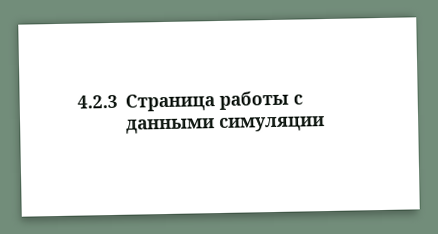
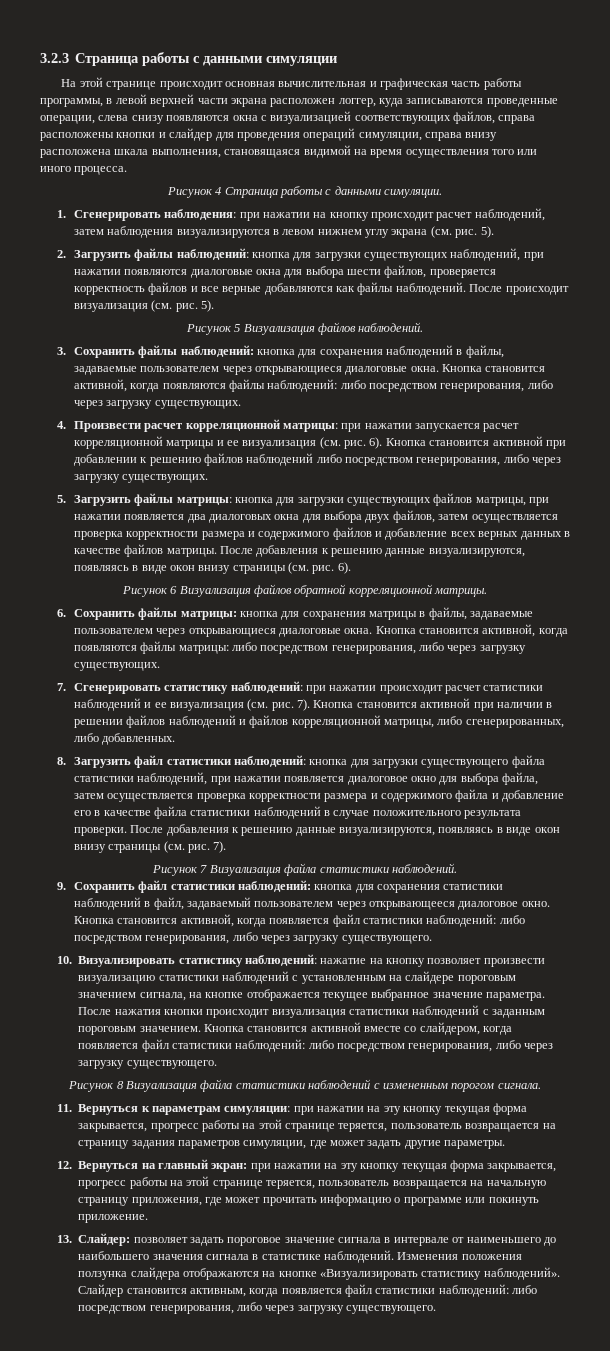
- 4.2.3 Страница работы с данными симуляции
+ 3.2.3 Страница работы с данными симуляции
+ На этой странице происходит основная вычислительная и графическая часть работы программы, в левой верхней части экрана расположен логгер, куда записываются проведенные операции, слева снизу появляются окна с визуализацией соответствующих файлов, справа расположены кнопки и слайдер для проведения операций симуляции, справа внизу расположена шкала выполнения, становящаяся видимой на время осуществления того или иного процесса.
+ Рисунок 4 Страница работы с данными симуляции.
+ 1. Сгенерировать наблюдения: при нажатии на кнопку происходит расчет наблюдений, затем наблюдения визуализируются в левом нижнем углу экрана (см. рис. 5).
+ 2. Загрузить файлы наблюдений: кнопка для загрузки существующих наблюдений, при нажатии появляются диалоговые окна для выбора шести файлов, проверяется корректность файлов и все верные добавляются как файлы наблюдений. После происходит визуализация (см. рис. 5).
+ Рисунок 5 Визуализация файлов наблюдений.
+ 3. Сохранить файлы наблюдений: кнопка для сохранения наблюдений в файлы, задаваемые пользователем через открывающиеся диалоговые окна. Кнопка становится активной, когда появляются файлы наблюдений: либо посредством генерирования, либо через загрузку существующих.
+ 4. Произвести расчет корреляционной матрицы: при нажатии запускается расчет корреляционной матрицы и ее визуализация (см. рис. 6). Кнопка становится активной при добавлении к решению файлов наблюдений либо посредством генерирования, либо через загрузку существующих.
+ 5. Загрузить файлы матрицы: кнопка для загрузки существующих файлов матрицы, при нажатии появляется два диалоговых окна для выбора двух файлов, затем осуществляется проверка корректности размера и содержимого файлов и добавление всех верных данных в качестве файлов матрицы. После добавления к решению данные визуализируются, появляясь в виде окон внизу страницы (см. рис. 6).
+ Рисунок 6 Визуализация файлов обратной корреляционной матрицы.
+ 6. Сохранить файлы матрицы: кнопка для сохранения матрицы в файлы, задаваемые пользователем через открывающиеся диалоговые окна. Кнопка становится активной, когда появляются файлы матрицы: либо посредством генерирования, либо через загрузку существующих.
+ 7. Сгенерировать статистику наблюдений: при нажатии происходит расчет статистики наблюдений и ее визуализация (см. рис. 7). Кнопка становится активной при наличии в решении файлов наблюдений и файлов корреляционной матрицы, либо сгенерированных, либо добавленных.
+ 8. Загрузить файл статистики наблюдений: кнопка для загрузки существующего файла статистики наблюдений, при нажатии появляется диалоговое окно для выбора файла, затем осуществляется проверка корректности размера и содержимого файла и добавление его в качестве файла статистики наблюдений в случае положительного результата проверки. После добавления к решению данные визуализируются, появляясь в виде окон внизу страницы (см. рис. 7).
+ Рисунок 7 Визуализация файла статистики наблюдений.
+ 9. Сохранить файл статистики наблюдений: кнопка для сохранения статистики наблюдений в файл, задаваемый пользователем через открывающееся диалоговое окно. Кнопка становится активной, когда появляется файл статистики наблюдений: либо посредством генерирования, либо через загрузку существующего.
+ 10. Визуализировать статистику наблюдений: нажатие на кнопку позволяет произвести визуализацию статистики наблюдений с установленным на слайдере пороговым значением сигнала, на кнопке отображается текущее выбранное значение параметра. После нажатия кнопки происходит визуализация статистики наблюдений с заданным пороговым значением. Кнопка становится активной вместе со слайдером, когда появляется файл статистики наблюдений: либо посредством генерирования, либо через загрузку существующего.
+ Рисунок 8 Визуализация файла статистики наблюдений с измененным порогом сигнала.
+ 11. Вернуться к параметрам симуляции: при нажатии на эту кнопку текущая форма закрывается, прогресс работы на этой странице теряется, пользователь возвращается на страницу задания параметров симуляции, где может задать другие параметры.
+ 12. Вернуться на главный экран: при нажатии на эту кнопку текущая форма закрывается, прогресс работы на этой странице теряется, пользователь возвращается на начальную страницу приложения, где может прочитать информацию о программе или покинуть приложение.
+ 13. Слайдер: позволяет задать пороговое значение сигнала в интервале от наименьшего до наибольшего значения сигнала в статистике наблюдений. Изменения положения ползунка слайдера отображаются на кнопке «Визуализировать статистику наблюдений». Слайдер становится активным, когда появляется файл статистики наблюдений: либо посредством генерирования, либо через загрузку существующего.

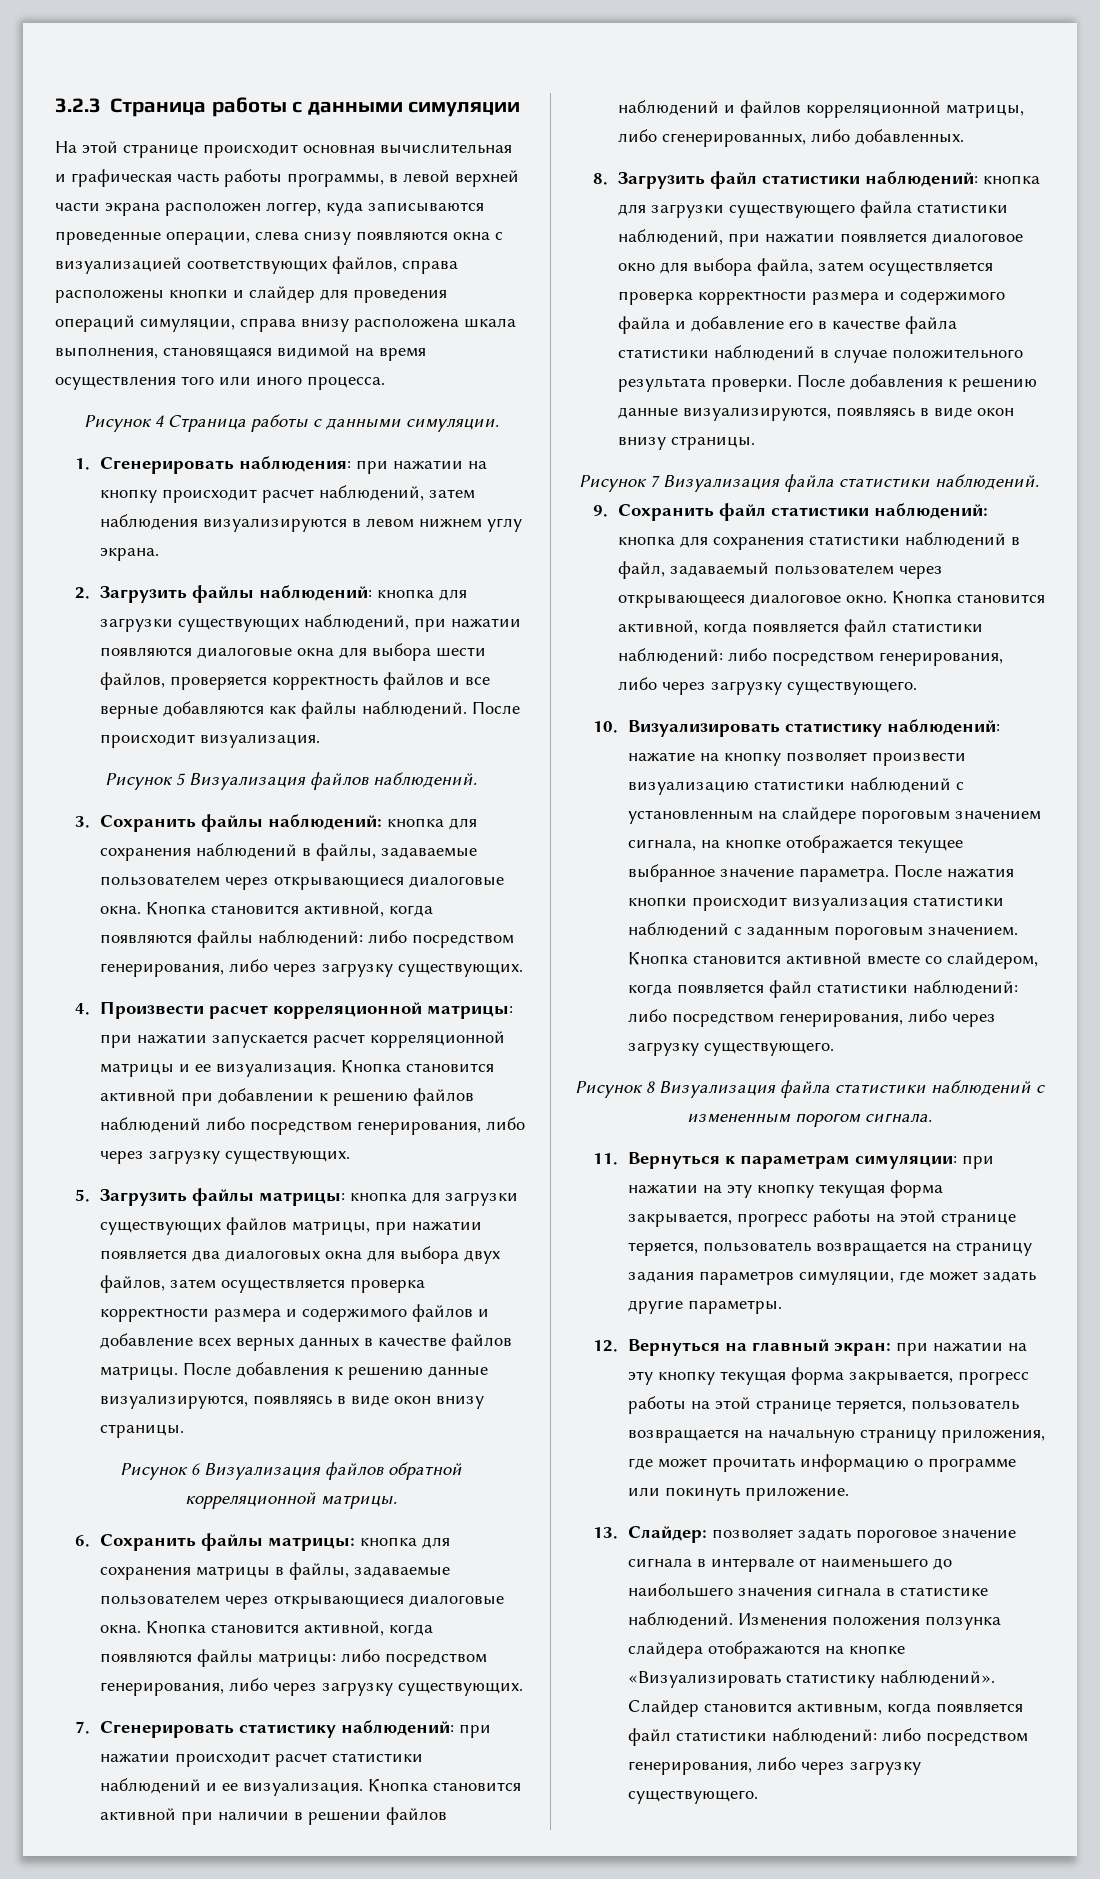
- 1. Сгенерировать наблюдения: при нажатии на кнопку происходит расчет наблюдений, затем наблюдения визуализируются в левом нижнем углу экрана (см. рис. 5).
+ 1. Сгенерировать наблюдения: при нажатии на кнопку происходит расчет наблюдений, затем наблюдения визуализируются в левом нижнем углу экрана.
- После происходит визуализация (см. рис. 5).
+ После происходит визуализация.
- 4. Произвести расчет корреляционной матрицы: при нажатии запускается расчет корреляционной матрицы и ее визуализация (см. рис. 6).
+ 4. Произвести расчет корреляционной матрицы: при нажатии запускается расчет корреляционной матрицы и ее визуализация.
- 5. Загрузить файлы матрицы: кнопка для загрузки существующих файлов матрицы, при нажатии появляется два диалоговых окна для выбора двух файлов, затем осуществляется проверка корректности размера и содержимого файлов и добавление всех верных данных в качестве файлов матрицы. После добавления к решению данные визуализируются, появляясь в виде окон внизу страницы (см. рис. 6).
+ 5. Загрузить файлы матрицы: кнопка для загрузки существующих файлов матрицы, при нажатии появляется два диалоговых окна для выбора двух файлов, затем осуществляется проверка корректности размера и содержимого файлов и добавление всех верных данных в качестве файлов матрицы. После добавления к решению данные визуализируются, появляясь в виде окон внизу страницы.
- 7. Сгенерировать статистику наблюдений: при нажатии происходит расчет статистики наблюдений и ее визуализация (см. рис. 7).
+ 7. Сгенерировать статистику наблюдений: при нажатии происходит расчет статистики наблюдений и ее визуализация.
- 8. Загрузить файл статистики наблюдений: кнопка для загрузки существующего файла статистики наблюдений, при нажатии появляется диалоговое окно для выбора файла, затем осуществляется проверка корректности размера и содержимого файла и добавление его в качестве файла статистики наблюдений в случае положительного результата проверки. После добавления к решению данные визуализируются, появляясь в виде окон внизу страницы (см. рис. 7).
+ 8. Загрузить файл статистики наблюдений: кнопка для загрузки существующего файла статистики наблюдений, при нажатии появляется диалоговое окно для выбора файла, затем осуществляется проверка корректности размера и содержимого файла и добавление его в качестве файла статистики наблюдений в случае положительного результата проверки. После добавления к решению данные визуализируются, появляясь в виде окон внизу страницы.

